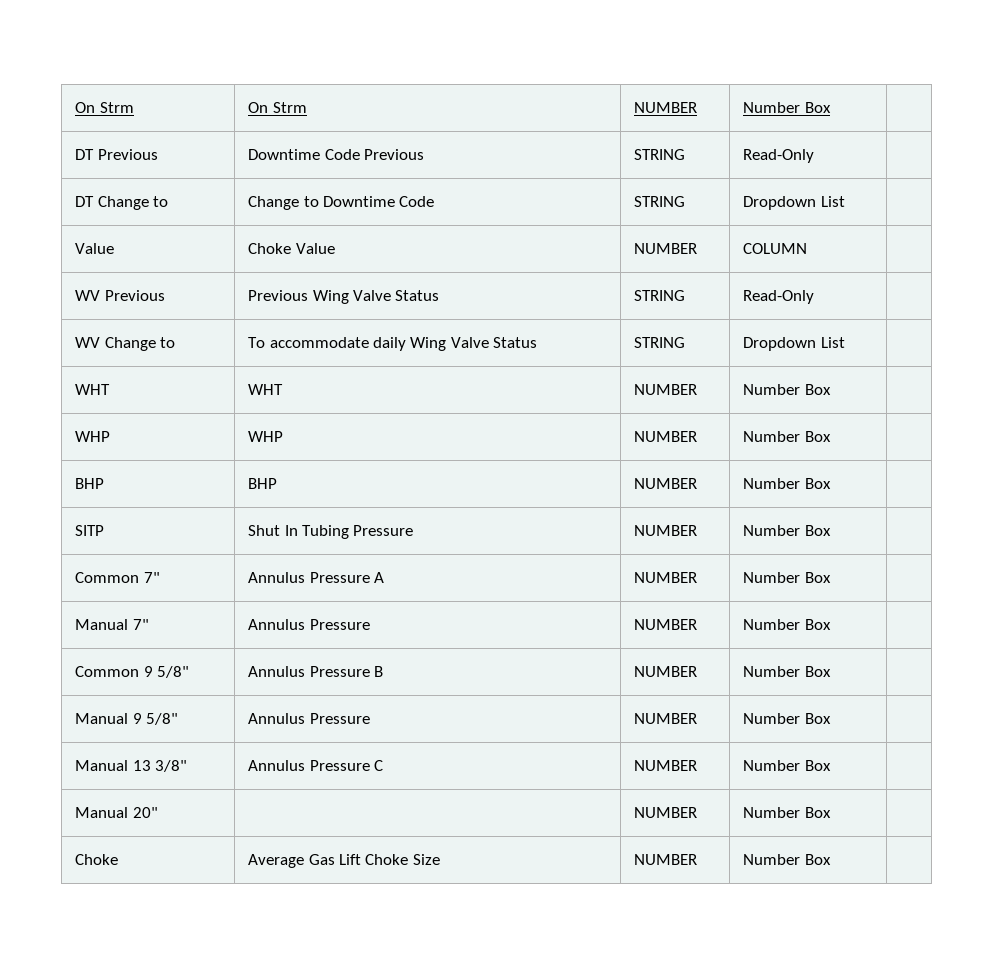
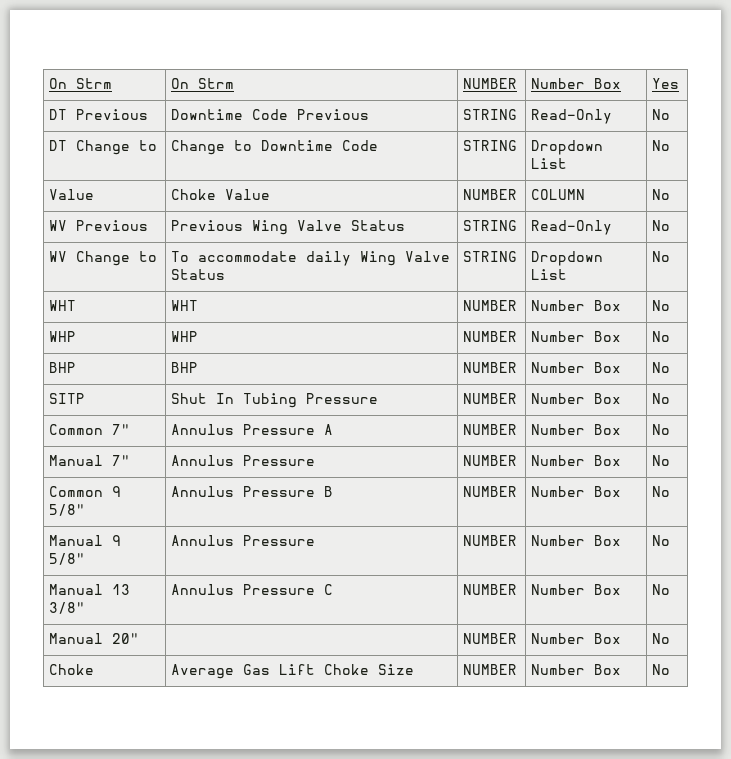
- On Strm | On Strm | NUMBER | Number Box |
+ On Strm | On Strm | NUMBER | Number Box | Yes
- DT Previous | Downtime Code Previous | STRING | Read-Only |
+ DT Previous | Downtime Code Previous | STRING | Read-Only | No
- DT Change to | Change to Downtime Code | STRING | Dropdown List |
+ DT Change to | Change to Downtime Code | STRING | Dropdown List | No
- Value | Choke Value | NUMBER | COLUMN |
+ Value | Choke Value | NUMBER | COLUMN | No
- WV Previous | Previous Wing Valve Status | STRING | Read-Only |
+ WV Previous | Previous Wing Valve Status | STRING | Read-Only | No
- WV Change to | To accommodate daily Wing Valve Status | STRING | Dropdown List |
+ WV Change to | To accommodate daily Wing Valve Status | STRING | Dropdown List | No
- WHT | WHT | NUMBER | Number Box |
+ WHT | WHT | NUMBER | Number Box | No
- WHP | WHP | NUMBER | Number Box |
+ WHP | WHP | NUMBER | Number Box | No
- BHP | BHP | NUMBER | Number Box |
+ BHP | BHP | NUMBER | Number Box | No
- SITP | Shut In Tubing Pressure | NUMBER | Number Box |
+ SITP | Shut In Tubing Pressure | NUMBER | Number Box | No
- Common 7" | Annulus Pressure A | NUMBER | Number Box |
+ Common 7" | Annulus Pressure A | NUMBER | Number Box | No
- Manual 7" | Annulus Pressure | NUMBER | Number Box |
+ Manual 7" | Annulus Pressure | NUMBER | Number Box | No
- Common 9 5/8" | Annulus Pressure B | NUMBER | Number Box |
+ Common 9 5/8" | Annulus Pressure B | NUMBER | Number Box | No
- Manual 9 5/8" | Annulus Pressure | NUMBER | Number Box |
+ Manual 9 5/8" | Annulus Pressure | NUMBER | Number Box | No
- Manual 13 3/8" | Annulus Pressure C | NUMBER | Number Box |
+ Manual 13 3/8" | Annulus Pressure C | NUMBER | Number Box | No
- Manual 20" | | NUMBER | Number Box |
+ Manual 20" | | NUMBER | Number Box | No
- Choke | Average Gas Lift Choke Size | NUMBER | Number Box |
+ Choke | Average Gas Lift Choke Size | NUMBER | Number Box | No

